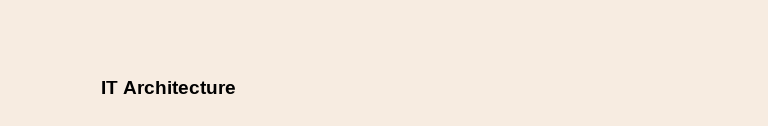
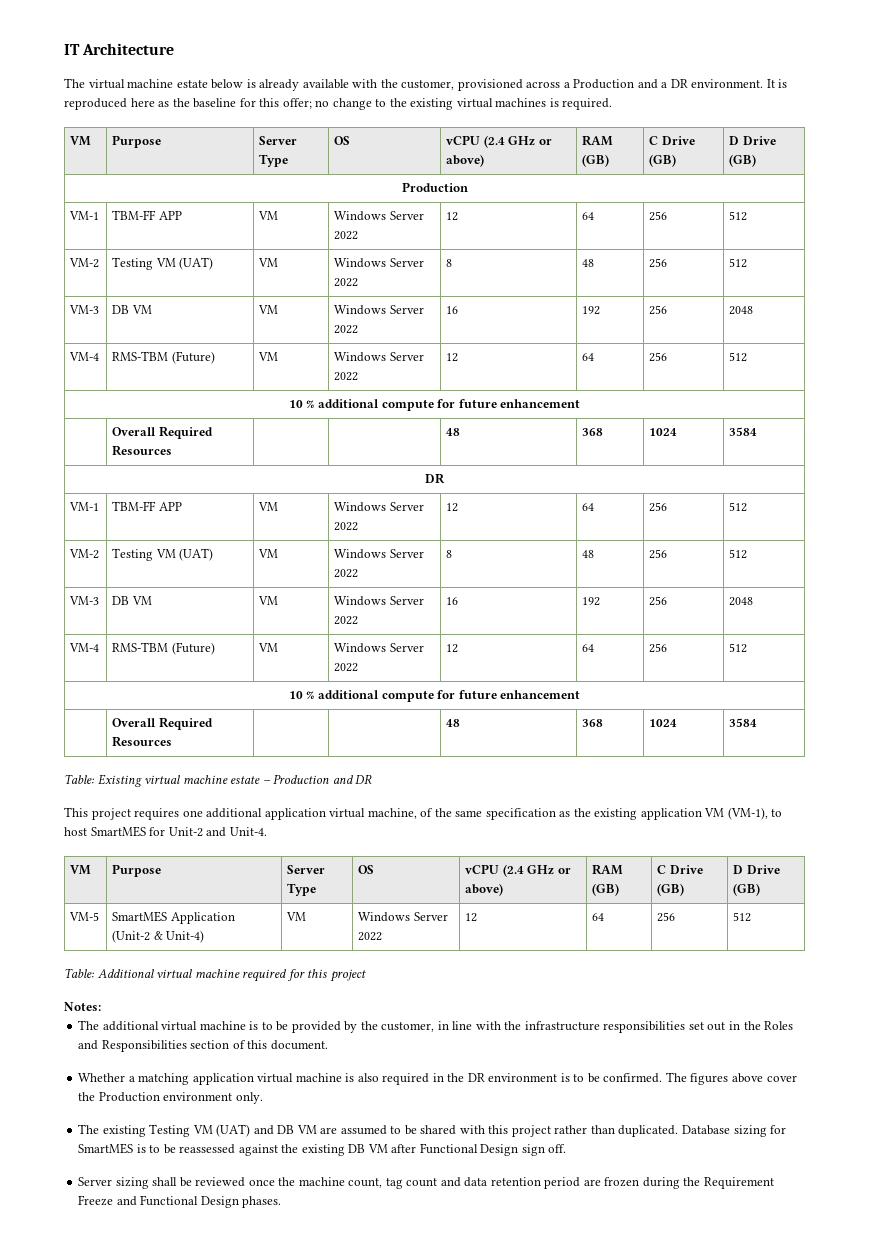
+ The virtual machine estate below is already available with the customer, provisioned across a Production and a DR environment. It is reproduced here as the baseline for this offer; no change to the existing virtual machines is required.
+ VM | Purpose | Server Type | OS | vCPU (2.4 GHz or above) | RAM (GB) | C Drive (GB) | D Drive (GB)
+ Production
+ VM‑1 | TBM‑FF APP | VM | Windows Server 2022 | 12 | 64 | 256 | 512
+ VM‑2 | Testing VM (UAT) | VM | Windows Server 2022 | 8 | 48 | 256 | 512
+ VM‑3 | DB VM | VM | Windows Server 2022 | 16 | 192 | 256 | 2048
+ VM‑4 | RMS‑TBM (Future) | VM | Windows Server 2022 | 12 | 64 | 256 | 512
+ 10 % additional compute for future enhancement
+ | Overall Required Resources | | | 48 | 368 | 1024 | 3584
+ DR
+ VM‑1 | TBM‑FF APP | VM | Windows Server 2022 | 12 | 64 | 256 | 512
+ VM‑2 | Testing VM (UAT) | VM | Windows Server 2022 | 8 | 48 | 256 | 512
+ VM‑3 | DB VM | VM | Windows Server 2022 | 16 | 192 | 256 | 2048
+ VM‑4 | RMS‑TBM (Future) | VM | Windows Server 2022 | 12 | 64 | 256 | 512
+ 10 % additional compute for future enhancement
+ | Overall Required Resources | | | 48 | 368 | 1024 | 3584
+ Table: Existing virtual machine estate – Production and DR
+ This project requires one additional application virtual machine, of the same specification as the existing application VM (VM‑1), to host SmartMES for Unit‑2 and Unit‑4.
+ VM | Purpose | Server Type | OS | vCPU (2.4 GHz or above) | RAM (GB) | C Drive (GB) | D Drive (GB)
+ VM‑5 | SmartMES Application (Unit‑2 & Unit‑4) | VM | Windows Server 2022 | 12 | 64 | 256 | 512
+ Table: Additional virtual machine required for this project
+ Notes:
+ The additional virtual machine is to be provided by the customer, in line with the infrastructure responsibilities set out in the Roles and Responsibilities section of this document.
+ Whether a matching application virtual machine is also required in the DR environment is to be confirmed. The figures above cover the Production environment only.
+ The existing Testing VM (UAT) and DB VM are assumed to be shared with this project rather than duplicated. Database sizing for SmartMES is to be reassessed against the existing DB VM after Functional Design sign off.
+ Server sizing shall be reviewed once the machine count, tag count and data retention period are frozen during the Requirement Freeze and Functional Design phases.

